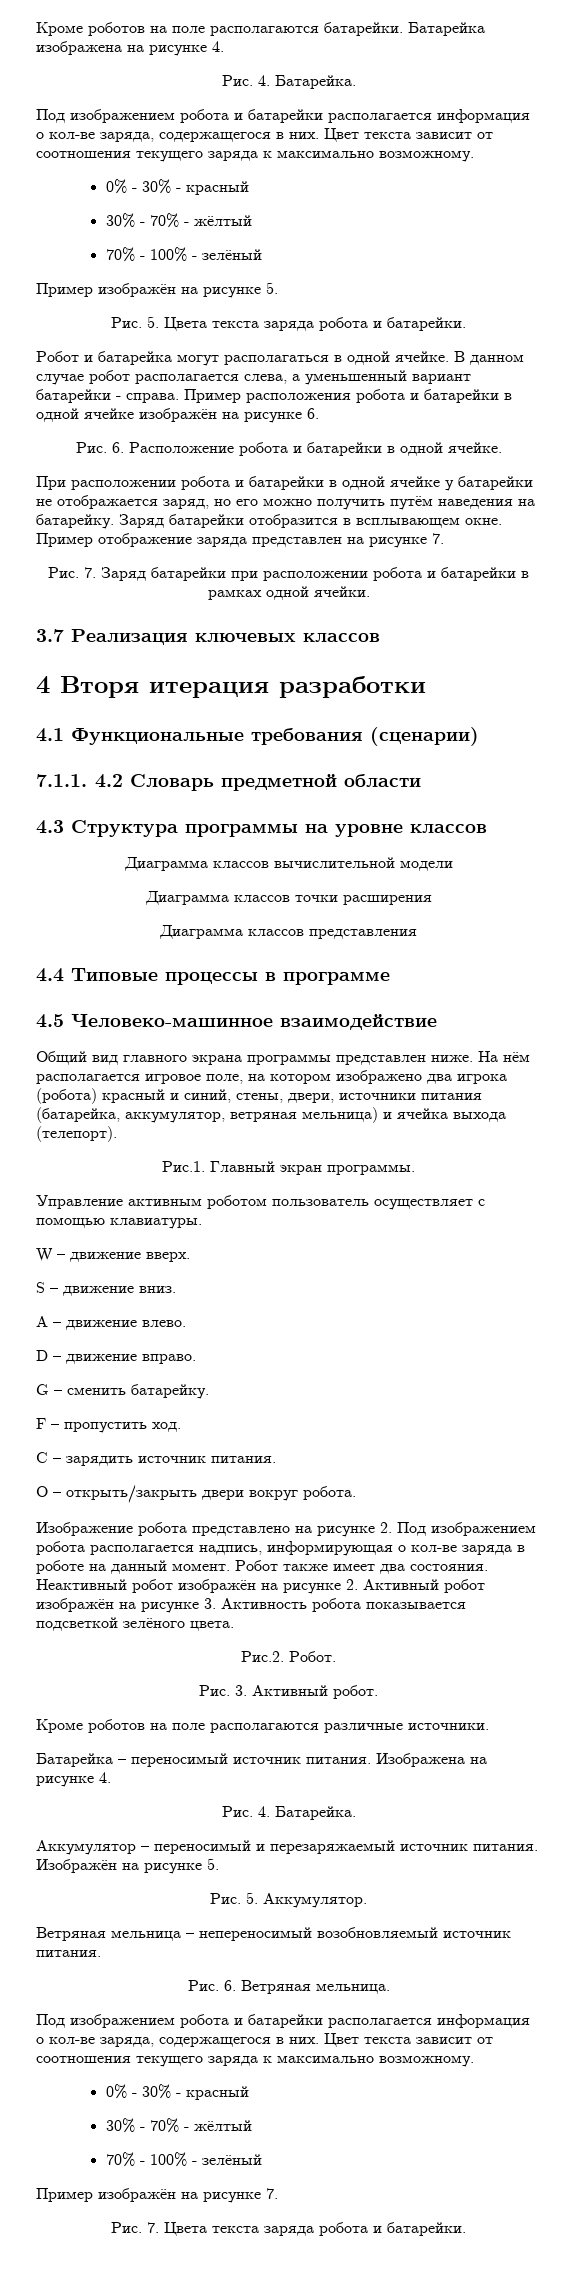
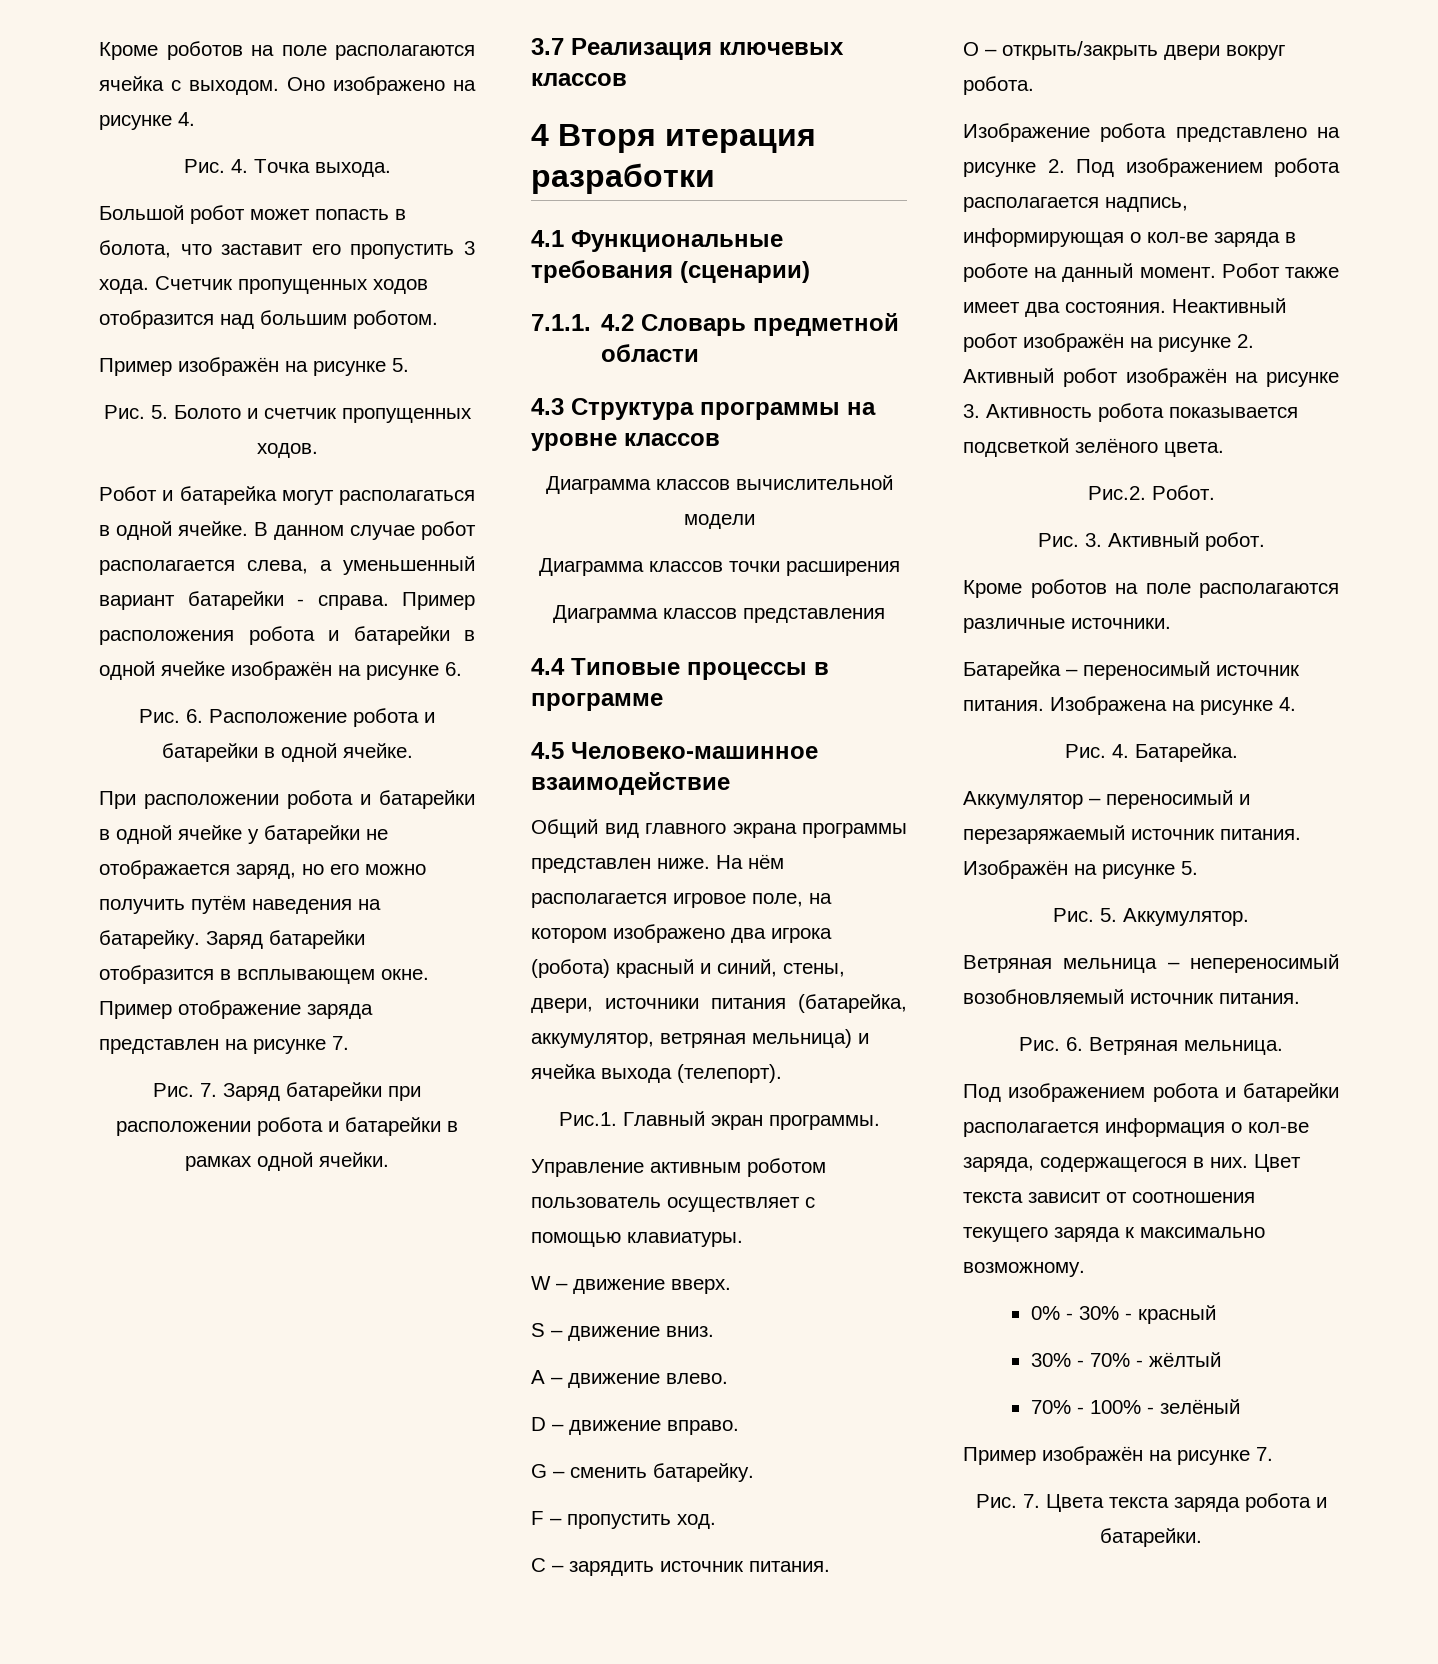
- Кроме роботов на поле располагаются батарейки. Батарейка изображена на рисунке 4.
- Рис. 4. Батарейка.
- Под изображением робота и батарейки располагается информация о кол-ве заряда, содержащегося в них. Цвет текста зависит от соотношения текущего заряда к максимально возможному.
- 0% - 30% - красный
- 30% - 70% - жёлтый
- 70% - 100% - зелёный
+ Кроме роботов на поле располагаются ячейка с выходом. Оно изображено на рисунке 4.
+ Рис. 4. Точка выхода.
+ Большой робот может попасть в болота, что заставит его пропустить 3 хода. Счетчик пропущенных ходов отобразится над большим роботом.
- Рис. 5. Цвета текста заряда робота и батарейки.
+ Рис. 5. Болото и счетчик пропущенных ходов.

